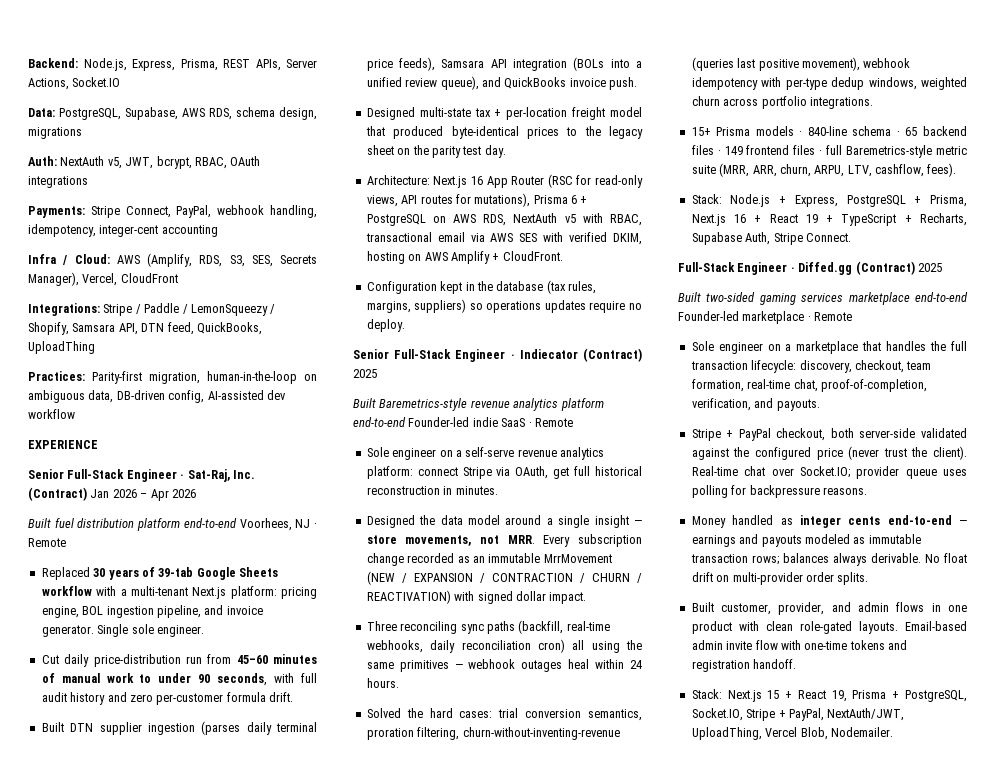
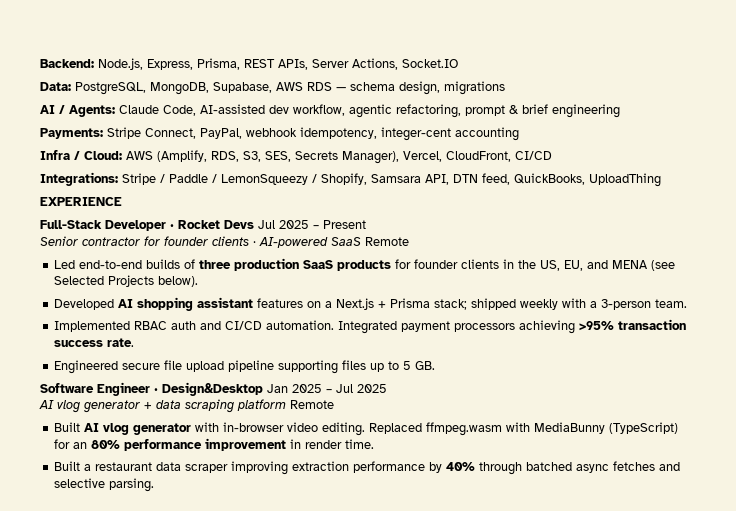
- Data: PostgreSQL, Supabase, AWS RDS, schema design, migrations
+ Data: PostgreSQL, MongoDB, Supabase, AWS RDS — schema design, migrations
- Auth: NextAuth v5, JWT, bcrypt, RBAC, OAuth integrations
+ AI / Agents: Claude Code, AI-assisted dev workflow, agentic refactoring, prompt & brief engineering
- Payments: Stripe Connect, PayPal, webhook handling, idempotency, integer-cent accounting
+ Payments: Stripe Connect, PayPal, webhook idempotency, integer-cent accounting
- Infra / Cloud: AWS (Amplify, RDS, S3, SES, Secrets Manager), Vercel, CloudFront
+ Infra / Cloud: AWS (Amplify, RDS, S3, SES, Secrets Manager), Vercel, CloudFront, CI/CD
- Practices: Parity-first migration, human-in-the-loop on ambiguous data, DB-driven config, AI-assisted dev workflow
  EXPERIENCE
- Senior Full-Stack Engineer · Sat-Raj, Inc. (Contract) Jan 2026 – Apr 2026
- Built fuel distribution platform end-to-end Voorhees, NJ · Remote
- Replaced 30 years of 39-tab Google Sheets workflow with a multi-tenant Next.js platform: pricing engine, BOL ingestion pipeline, and invoice generator. Single sole engineer.
- Cut daily price-distribution run from 45–60 minutes of manual work to under 90 seconds, with full audit history and zero per-customer formula drift.
- Built DTN supplier ingestion (parses daily terminal price feeds), Samsara API integration (BOLs into a unified review queue), and QuickBooks invoice push.
- Designed multi-state tax + per-location freight model that produced byte-identical prices to the legacy sheet on the parity test day.
- Architecture: Next.js 16 App Router (RSC for read-only views, API routes for mutations), Prisma 6 + PostgreSQL on AWS RDS, NextAuth v5 with RBAC, transactional email via AWS SES with verified DKIM, hosting on AWS Amplify + CloudFront.
- Configuration kept in the database (tax rules, margins, suppliers) so operations updates require no deploy.
- Senior Full-Stack Engineer · Indiecator (Contract) 2025
- Built Baremetrics-style revenue analytics platform end-to-end Founder-led indie SaaS · Remote
- Sole engineer on a self-serve revenue analytics platform: connect Stripe via OAuth, get full historical reconstruction in minutes.
- Designed the data model around a single insight — store movements, not MRR. Every subscription change recorded as an immutable MrrMovement (NEW / EXPANSION / CONTRACTION / CHURN / REACTIVATION) with signed dollar impact.
- Three reconciling sync paths (backfill, real-time webhooks, daily reconciliation cron) all using the same primitives — webhook outages heal within 24 hours.
- Solved the hard cases: trial conversion semantics, proration filtering, churn-without-inventing-revenue (queries last positive movement), webhook idempotency with per-type dedup windows, weighted churn across portfolio integrations.
- 15+ Prisma models · 840-line schema · 65 backend files · 149 frontend files · full Baremetrics-style metric suite (MRR, ARR, churn, ARPU, LTV, cashflow, fees).
- Stack: Node.js + Express, PostgreSQL + Prisma, Next.js 16 + React 19 + TypeScript + Recharts, Supabase Auth, Stripe Connect.
- Full-Stack Engineer · Diffed.gg (Contract) 2025
- Built two-sided gaming services marketplace end-to-end Founder-led marketplace · Remote
- Sole engineer on a marketplace that handles the full transaction lifecycle: discovery, checkout, team formation, real-time chat, proof-of-completion, verification, and payouts.
- Stripe + PayPal checkout, both server-side validated against the configured price (never trust the client). Real-time chat over Socket.IO; provider queue uses polling for backpressure reasons.
- Money handled as integer cents end-to-end — earnings and payouts modeled as immutable transaction rows; balances always derivable. No float drift on multi-provider order splits.
- Built customer, provider, and admin flows in one product with clean role-gated layouts. Email-based admin invite flow with one-time tokens and registration handoff.
- Stack: Next.js 15 + React 19, Prisma + PostgreSQL, Socket.IO, Stripe + PayPal, NextAuth/JWT, UploadThing, Vercel Blob, Nodemailer.
+ Full-Stack Developer · Rocket Devs Jul 2025 – Present
+ Senior contractor for founder clients · AI-powered SaaS Remote
+ Led end-to-end builds of three production SaaS products for founder clients in the US, EU, and MENA (see Selected Projects below).
+ Developed AI shopping assistant features on a Next.js + Prisma stack; shipped weekly with a 3-person team.
+ Implemented RBAC auth and CI/CD automation. Integrated payment processors achieving >95% transaction success rate.
+ Engineered secure file upload pipeline supporting files up to 5 GB.
+ Software Engineer · Design&Desktop Jan 2025 – Jul 2025
+ AI vlog generator + data scraping platform Remote
+ Built AI vlog generator with in-browser video editing. Replaced ffmpeg.wasm with MediaBunny (TypeScript) for an 80% performance improvement in render time.
+ Built a restaurant data scraper improving extraction performance by 40% through batched async fetches and selective parsing.

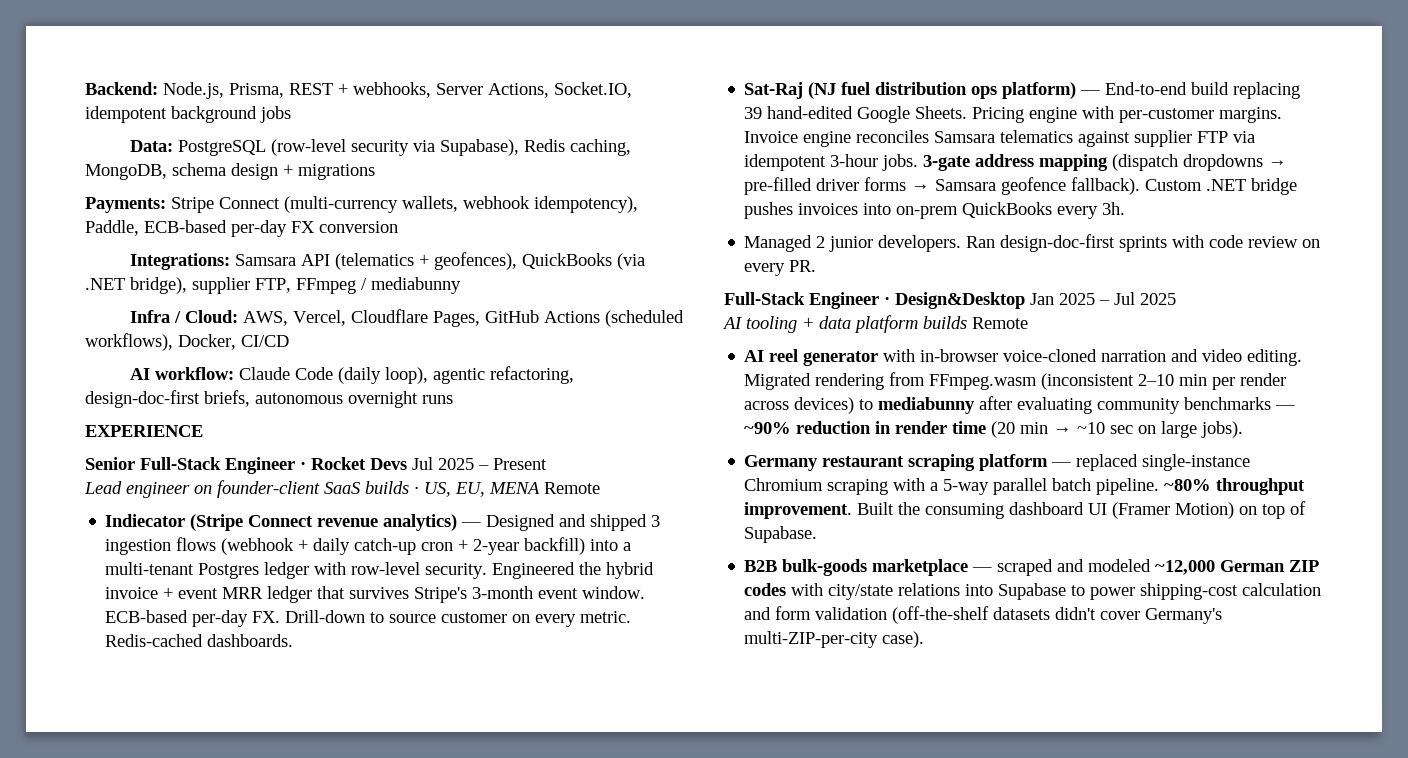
- Backend: Node.js, Express, Prisma, REST APIs, Server Actions, Socket.IO
- Data: PostgreSQL, MongoDB, Supabase, AWS RDS — schema design, migrations
- AI / Agents: Claude Code, AI-assisted dev workflow, agentic refactoring, prompt & brief engineering
- Payments: Stripe Connect, PayPal, webhook idempotency, integer-cent accounting
- Infra / Cloud: AWS (Amplify, RDS, S3, SES, Secrets Manager), Vercel, CloudFront, CI/CD
- Integrations: Stripe / Paddle / LemonSqueezy / Shopify, Samsara API, DTN feed, QuickBooks, UploadThing
+ Backend: Node.js, Prisma, REST + webhooks, Server Actions, Socket.IO, idempotent background jobs
+ Data: PostgreSQL (row-level security via Supabase), Redis caching, MongoDB, schema design + migrations
+ Payments: Stripe Connect (multi-currency wallets, webhook idempotency), Paddle, ECB-based per-day FX conversion
+ Integrations: Samsara API (telematics + geofences), QuickBooks (via .NET bridge), supplier FTP, FFmpeg / mediabunny
+ Infra / Cloud: AWS, Vercel, Cloudflare Pages, GitHub Actions (scheduled workflows), Docker, CI/CD
+ AI workflow: Claude Code (daily loop), agentic refactoring, design-doc-first briefs, autonomous overnight runs
  EXPERIENCE
- Full-Stack Developer · Rocket Devs Jul 2025 – Present
+ Senior Full-Stack Engineer · Rocket Devs Jul 2025 – Present
- Senior contractor for founder clients · AI-powered SaaS Remote
- Led end-to-end builds of three production SaaS products for founder clients in the US, EU, and MENA (see Selected Projects below).
- Developed AI shopping assistant features on a Next.js + Prisma stack; shipped weekly with a 3-person team.
- Implemented RBAC auth and CI/CD automation. Integrated payment processors achieving >95% transaction success rate.
- Engineered secure file upload pipeline supporting files up to 5 GB.
- Software Engineer · Design&Desktop Jan 2025 – Jul 2025
+ Lead engineer on founder-client SaaS builds · US, EU, MENA Remote
+ Indiecator (Stripe Connect revenue analytics) — Designed and shipped 3 ingestion flows (webhook + daily catch-up cron + 2-year backfill) into a multi-tenant Postgres ledger with row-level security. Engineered the hybrid invoice + event MRR ledger that survives Stripe's 3-month event window. ECB-based per-day FX. Drill-down to source customer on every metric. Redis-cached dashboards.
+ Sat-Raj (NJ fuel distribution ops platform) — End-to-end build replacing 39 hand-edited Google Sheets. Pricing engine with per-customer margins. Invoice engine reconciles Samsara telematics against supplier FTP via idempotent 3-hour jobs. 3-gate address mapping (dispatch dropdowns → pre-filled driver forms → Samsara geofence fallback). Custom .NET bridge pushes invoices into on-prem QuickBooks every 3h.
+ Managed 2 junior developers. Ran design-doc-first sprints with code review on every PR.
+ Full-Stack Engineer · Design&Desktop Jan 2025 – Jul 2025
- AI vlog generator + data scraping platform Remote
- Built AI vlog generator with in-browser video editing. Replaced ffmpeg.wasm with MediaBunny (TypeScript) for an 80% performance improvement in render time.
- Built a restaurant data scraper improving extraction performance by 40% through batched async fetches and selective parsing.
+ AI tooling + data platform builds Remote
+ AI reel generator with in-browser voice-cloned narration and video editing. Migrated rendering from FFmpeg.wasm (inconsistent 2–10 min per render across devices) to mediabunny after evaluating community benchmarks — ~90% reduction in render time (20 min → ~10 sec on large jobs).
+ Germany restaurant scraping platform — replaced single-instance Chromium scraping with a 5-way parallel batch pipeline. ~80% throughput improvement. Built the consuming dashboard UI (Framer Motion) on top of Supabase.
+ B2B bulk-goods marketplace — scraped and modeled ~12,000 German ZIP codes with city/state relations into Supabase to power shipping-cost calculation and form validation (off-the-shelf datasets didn't cover Germany's multi-ZIP-per-city case).

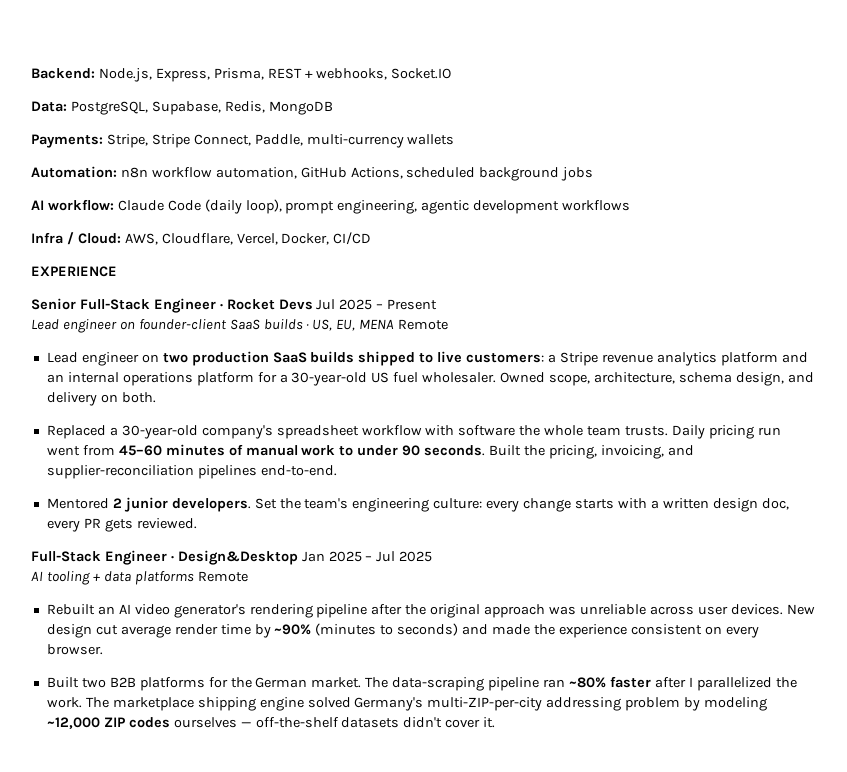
- Backend: Node.js, Prisma, REST + webhooks, Server Actions, Socket.IO, idempotent background jobs
- Data: PostgreSQL (row-level security via Supabase), Redis caching, MongoDB, schema design + migrations
- Payments: Stripe Connect (multi-currency wallets, webhook idempotency), Paddle, ECB-based per-day FX conversion
- Integrations: Samsara API (telematics + geofences), QuickBooks (via .NET bridge), supplier FTP, FFmpeg / mediabunny
- Infra / Cloud: AWS, Vercel, Cloudflare Pages, GitHub Actions (scheduled workflows), Docker, CI/CD
+ Backend: Node.js, Express, Prisma, REST + webhooks, Socket.IO
+ Data: PostgreSQL, Supabase, Redis, MongoDB
+ Payments: Stripe, Stripe Connect, Paddle, multi-currency wallets
+ Automation: n8n workflow automation, GitHub Actions, scheduled background jobs
- AI workflow: Claude Code (daily loop), agentic refactoring, design-doc-first briefs, autonomous overnight runs
+ AI workflow: Claude Code (daily loop), prompt engineering, agentic development workflows
+ Infra / Cloud: AWS, Cloudflare, Vercel, Docker, CI/CD
- Indiecator (Stripe Connect revenue analytics) — Designed and shipped 3 ingestion flows (webhook + daily catch-up cron + 2-year backfill) into a multi-tenant Postgres ledger with row-level security. Engineered the hybrid invoice + event MRR ledger that survives Stripe's 3-month event window. ECB-based per-day FX. Drill-down to source customer on every metric. Redis-cached dashboards.
- Sat-Raj (NJ fuel distribution ops platform) — End-to-end build replacing 39 hand-edited Google Sheets. Pricing engine with per-customer margins. Invoice engine reconciles Samsara telematics against supplier FTP via idempotent 3-hour jobs. 3-gate address mapping (dispatch dropdowns → pre-filled driver forms → Samsara geofence fallback). Custom .NET bridge pushes invoices into on-prem QuickBooks every 3h.
- Managed 2 junior developers. Ran design-doc-first sprints with code review on every PR.
+ Lead engineer on two production SaaS builds shipped to live customers: a Stripe revenue analytics platform and an internal operations platform for a 30-year-old US fuel wholesaler. Owned scope, architecture, schema design, and delivery on both.
+ Replaced a 30-year-old company's spreadsheet workflow with software the whole team trusts. Daily pricing run went from 45–60 minutes of manual work to under 90 seconds. Built the pricing, invoicing, and supplier-reconciliation pipelines end-to-end.
+ Mentored 2 junior developers. Set the team's engineering culture: every change starts with a written design doc, every PR gets reviewed.
- AI tooling + data platform builds Remote
- AI reel generator with in-browser voice-cloned narration and video editing. Migrated rendering from FFmpeg.wasm (inconsistent 2–10 min per render across devices) to mediabunny after evaluating community benchmarks — ~90% reduction in render time (20 min → ~10 sec on large jobs).
- Germany restaurant scraping platform — replaced single-instance Chromium scraping with a 5-way parallel batch pipeline. ~80% throughput improvement. Built the consuming dashboard UI (Framer Motion) on top of Supabase.
- B2B bulk-goods marketplace — scraped and modeled ~12,000 German ZIP codes with city/state relations into Supabase to power shipping-cost calculation and form validation (off-the-shelf datasets didn't cover Germany's multi-ZIP-per-city case).
+ AI tooling + data platforms Remote
+ Rebuilt an AI video generator's rendering pipeline after the original approach was unreliable across user devices. New design cut average render time by ~90% (minutes to seconds) and made the experience consistent on every browser.
+ Built two B2B platforms for the German market. The data-scraping pipeline ran ~80% faster after I parallelized the work. The marketplace shipping engine solved Germany's multi-ZIP-per-city addressing problem by modeling ~12,000 ZIP codes ourselves — off-the-shelf datasets didn't cover it.

